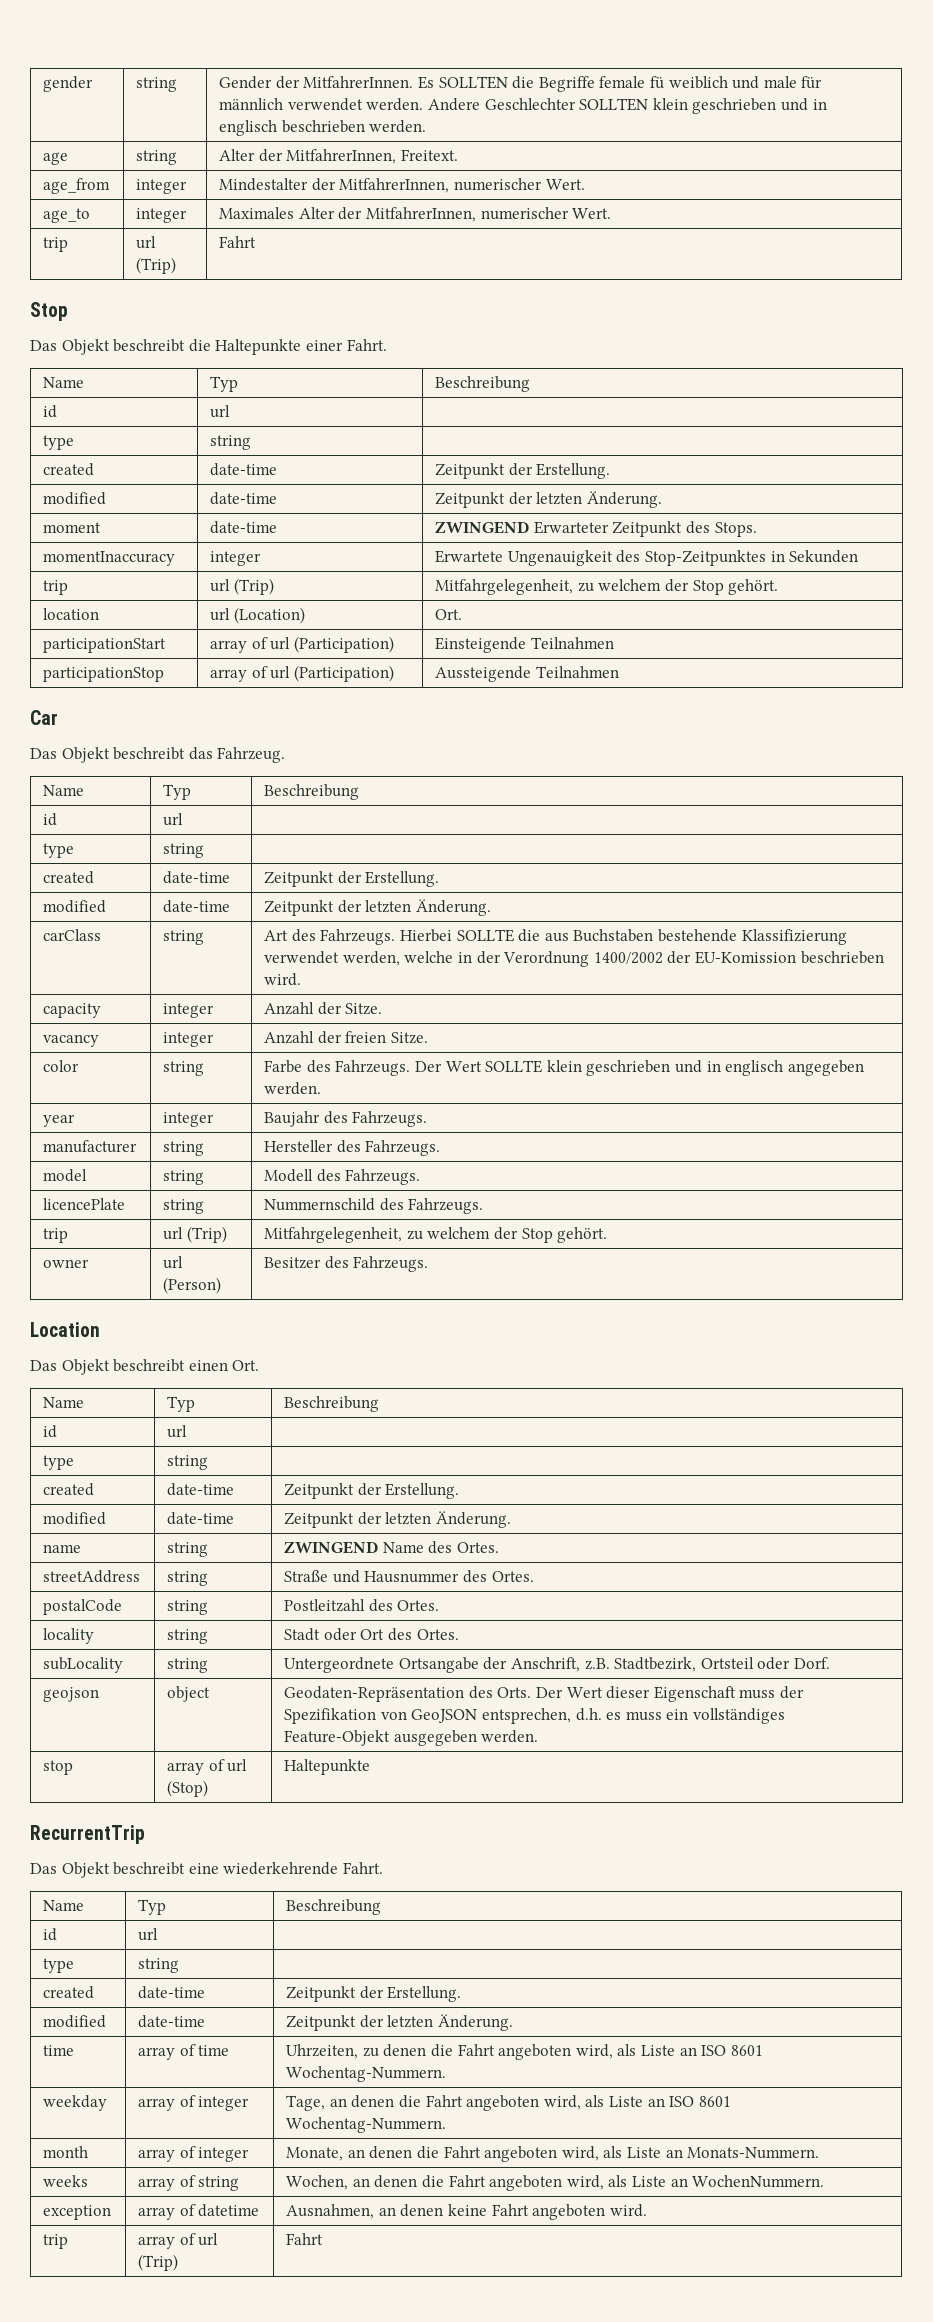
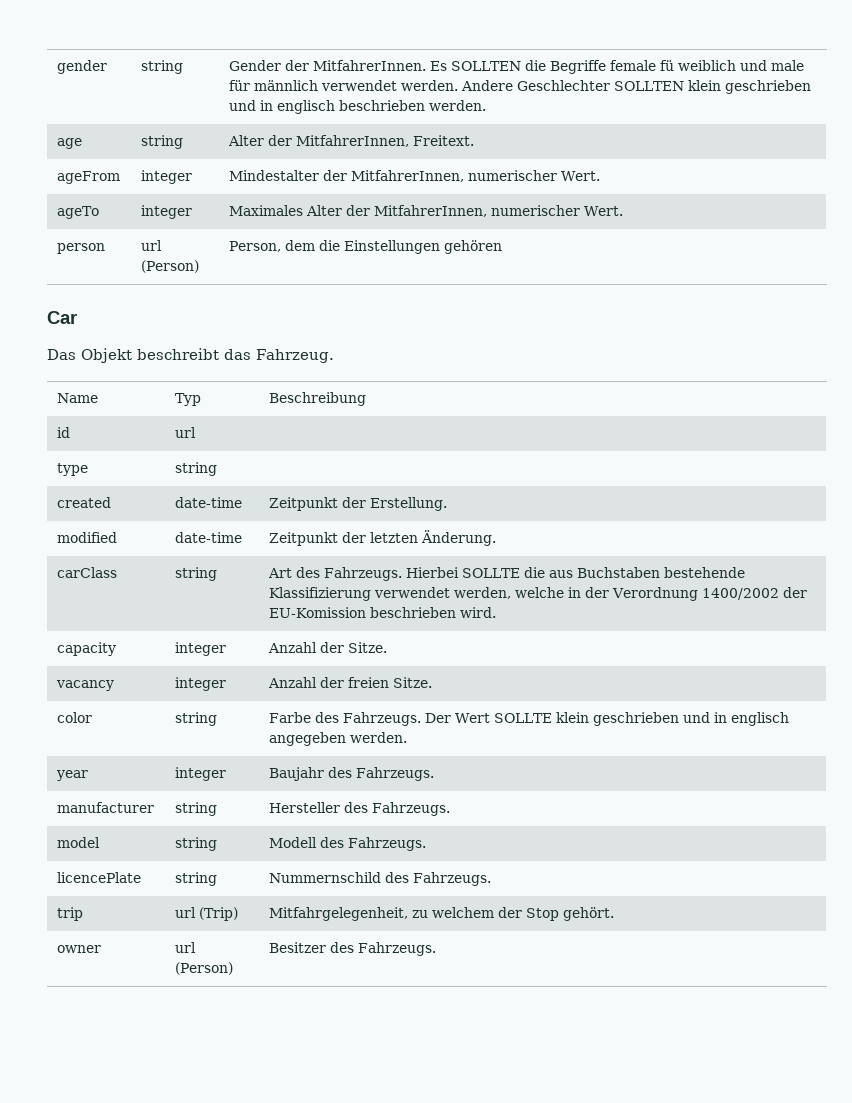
- age_from | integer | Mindestalter der MitfahrerInnen, numerischer Wert.
+ ageFrom | integer | Mindestalter der MitfahrerInnen, numerischer Wert.
- age_to | integer | Maximales Alter der MitfahrerInnen, numerischer Wert.
+ ageTo | integer | Maximales Alter der MitfahrerInnen, numerischer Wert.
- trip | url (Trip) | Fahrt
- Stop
- Das Objekt beschreibt die Haltepunkte einer Fahrt.
- Name | Typ | Beschreibung
- id | url |
- type | string |
- created | date-time | Zeitpunkt der Erstellung.
- modified | date-time | Zeitpunkt der letzten Änderung.
- moment | date-time | ZWINGEND Erwarteter Zeitpunkt des Stops.
- momentInaccuracy | integer | Erwartete Ungenauigkeit des Stop-Zeitpunktes in Sekunden
- trip | url (Trip) | Mitfahrgelegenheit, zu welchem der Stop gehört.
- location | url (Location) | Ort.
- participationStart | array of url (Participation) | Einsteigende Teilnahmen
- participationStop | array of url (Participation) | Aussteigende Teilnahmen
+ person | url (Person) | Person, dem die Einstellungen gehören
- Location
- Das Objekt beschreibt einen Ort.
- Name | Typ | Beschreibung
- id | url |
- type | string |
- created | date-time | Zeitpunkt der Erstellung.
- modified | date-time | Zeitpunkt der letzten Änderung.
- name | string | ZWINGEND Name des Ortes.
- streetAddress | string | Straße und Hausnummer des Ortes.
- postalCode | string | Postleitzahl des Ortes.
- locality | string | Stadt oder Ort des Ortes.
- subLocality | string | Untergeordnete Ortsangabe der Anschrift, z.B. Stadtbezirk, Ortsteil oder Dorf.
- geojson | object | Geodaten-Repräsentation des Orts. Der Wert dieser Eigenschaft muss der Spezifikation von GeoJSON entsprechen, d.h. es muss ein vollständiges Feature-Objekt ausgegeben werden.
- stop | array of url (Stop) | Haltepunkte
- RecurrentTrip
- Das Objekt beschreibt eine wiederkehrende Fahrt.
- Name | Typ | Beschreibung
- id | url |
- type | string |
- created | date-time | Zeitpunkt der Erstellung.
- modified | date-time | Zeitpunkt der letzten Änderung.
- time | array of time | Uhrzeiten, zu denen die Fahrt angeboten wird, als Liste an ISO 8601 Wochentag-Nummern.
- weekday | array of integer | Tage, an denen die Fahrt angeboten wird, als Liste an ISO 8601 Wochentag-Nummern.
- month | array of integer | Monate, an denen die Fahrt angeboten wird, als Liste an Monats-Nummern.
- weeks | array of string | Wochen, an denen die Fahrt angeboten wird, als Liste an WochenNummern.
- exception | array of datetime | Ausnahmen, an denen keine Fahrt angeboten wird.
- trip | array of url (Trip) | Fahrt

